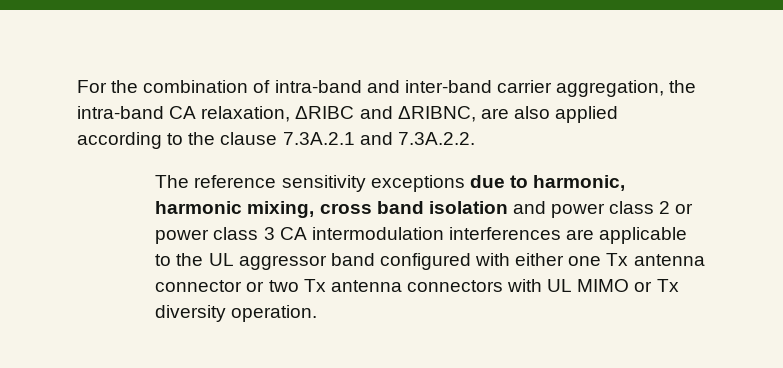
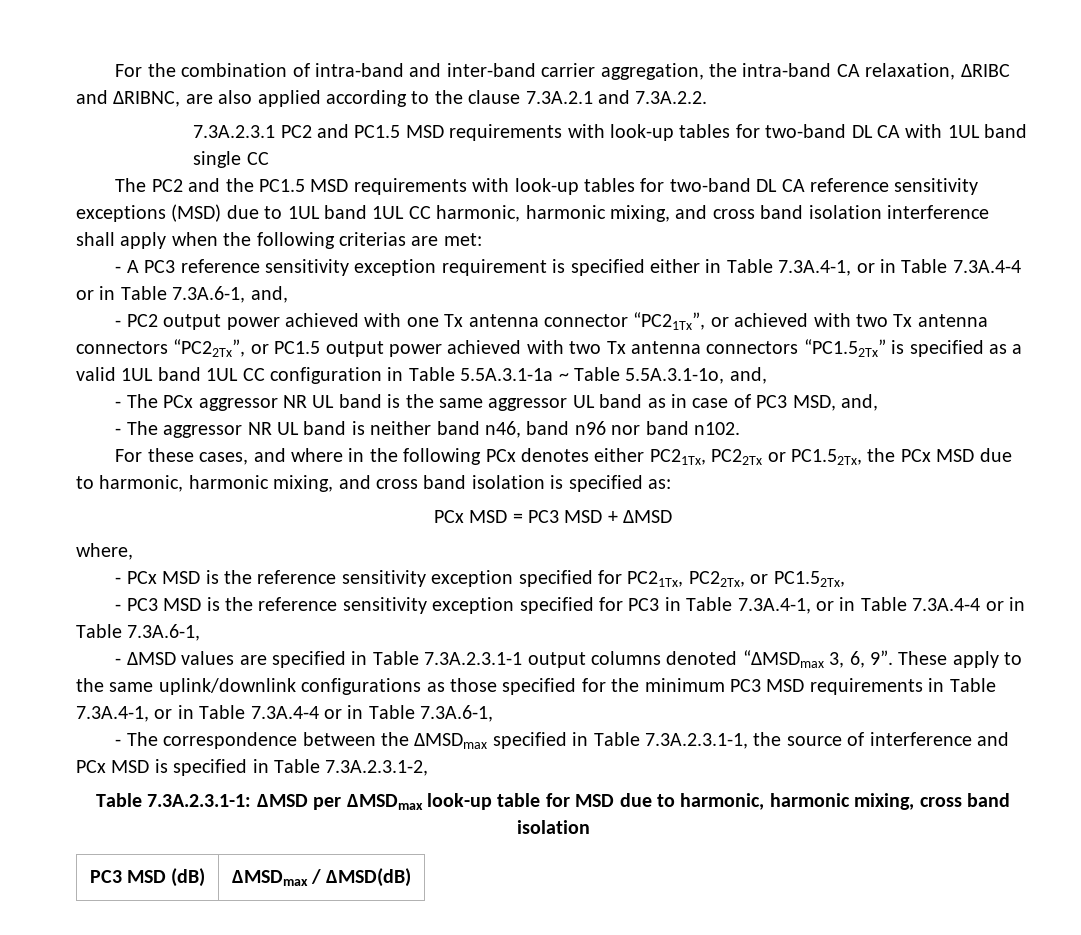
- The reference sensitivity exceptions due to harmonic, harmonic mixing, cross band isolation and power class 2 or power class 3 CA intermodulation interferences are applicable to the UL aggressor band configured with either one Tx antenna connector or two Tx antenna connectors with UL MIMO or Tx diversity operation.
+ 7.3A.2.3.1 PC2 and PC1.5 MSD requirements with look-up tables for two-band DL CA with 1UL band single CC
+ The PC2 and the PC1.5 MSD requirements with look-up tables for two-band DL CA reference sensitivity exceptions (MSD) due to 1UL band 1UL CC harmonic, harmonic mixing, and cross band isolation interference shall apply when the following criterias are met:
+ - A PC3 reference sensitivity exception requirement is specified either in Table 7.3A.4-1, or in Table 7.3A.4-4 or in Table 7.3A.6-1, and,
+ - PC2 output power achieved with one Tx antenna connector “PC21Tx”, or achieved with two Tx antenna connectors “PC22Tx”, or PC1.5 output power achieved with two Tx antenna connectors “PC1.52Tx” is specified as a valid 1UL band 1UL CC configuration in Table 5.5A.3.1-1a ~ Table 5.5A.3.1-1o, and,
+ - The PCx aggressor NR UL band is the same aggressor UL band as in case of PC3 MSD, and,
+ - The aggressor NR UL band is neither band n46, band n96 nor band n102.
+ For these cases, and where in the following PCx denotes either PC21Tx, PC22Tx or PC1.52Tx, the PCx MSD due to harmonic, harmonic mixing, and cross band isolation is specified as:
+ PCx MSD = PC3 MSD + ΔMSD
+ where,
+ - PCx MSD is the reference sensitivity exception specified for PC21Tx, PC22Tx, or PC1.52Tx,
+ - PC3 MSD is the reference sensitivity exception specified for PC3 in Table 7.3A.4-1, or in Table 7.3A.4-4 or in Table 7.3A.6-1,
+ - ΔMSD values are specified in Table 7.3A.2.3.1-1 output columns denoted “ΔMSDmax 3, 6, 9”. These apply to the same uplink/downlink configurations as those specified for the minimum PC3 MSD requirements in Table 7.3A.4-1, or in Table 7.3A.4-4 or in Table 7.3A.6-1,
+ - The correspondence between the ΔMSDmax specified in Table 7.3A.2.3.1-1, the source of interference and PCx MSD is specified in Table 7.3A.2.3.1-2,
+ Table 7.3A.2.3.1-1: ΔMSD per ΔMSDmax look-up table for MSD due to harmonic, harmonic mixing, cross band isolation
+ PC3 MSD (dB) | ΔMSDmax / ΔMSD(dB)

